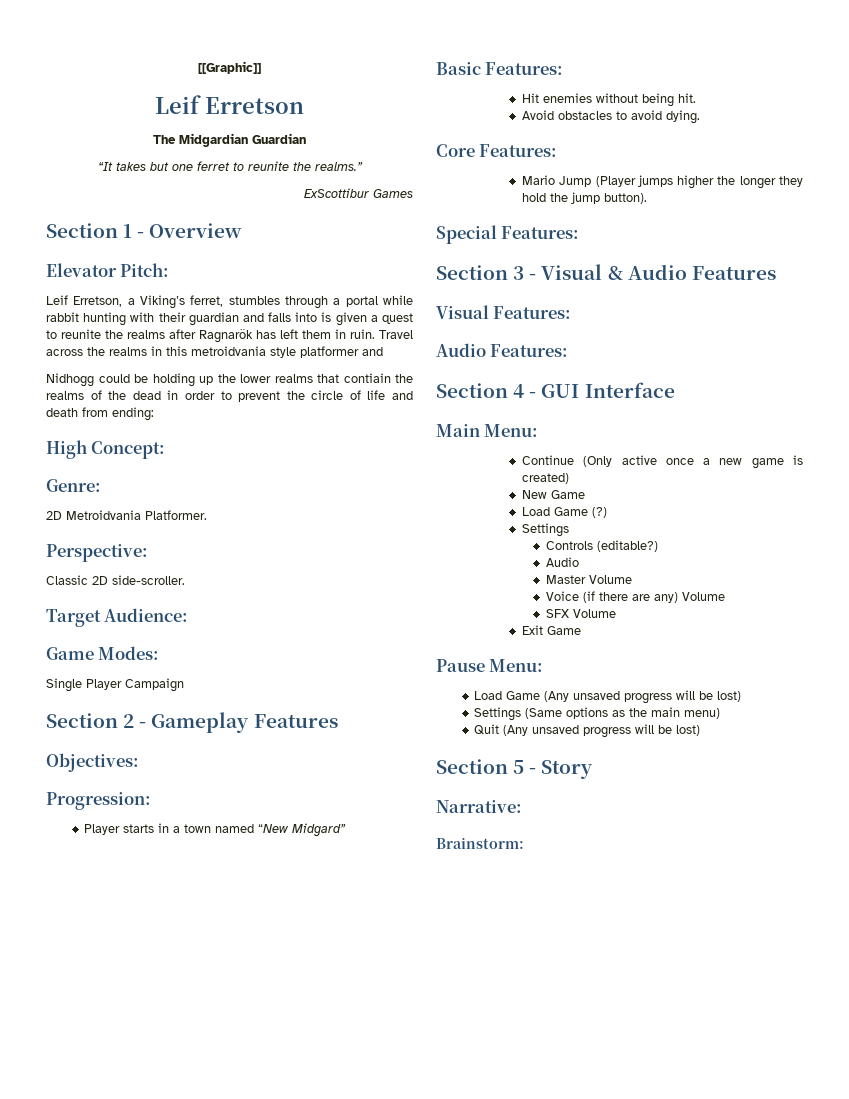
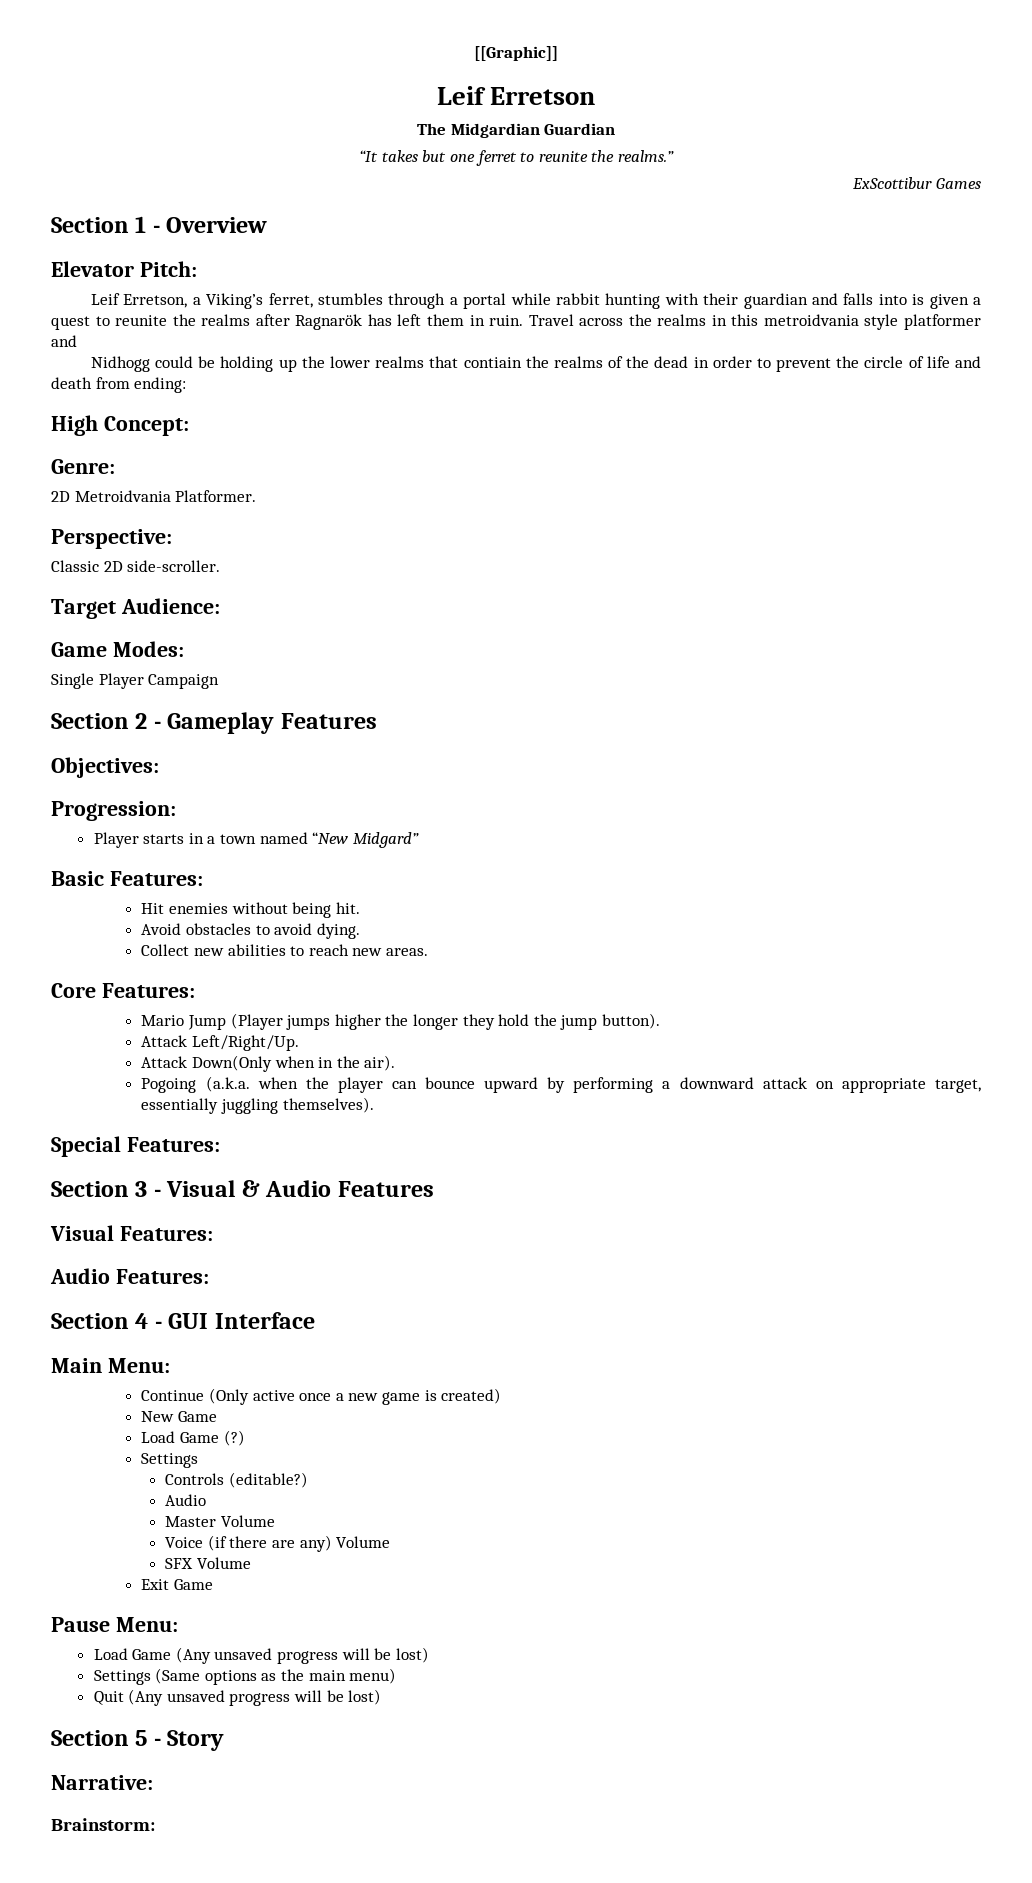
+ Collect new abilities to reach new areas.
+ Attack Left/Right/Up.
+ Attack Down(Only when in the air).
+ Pogoing (a.k.a. when the player can bounce upward by performing a downward attack on appropriate target, essentially juggling themselves).

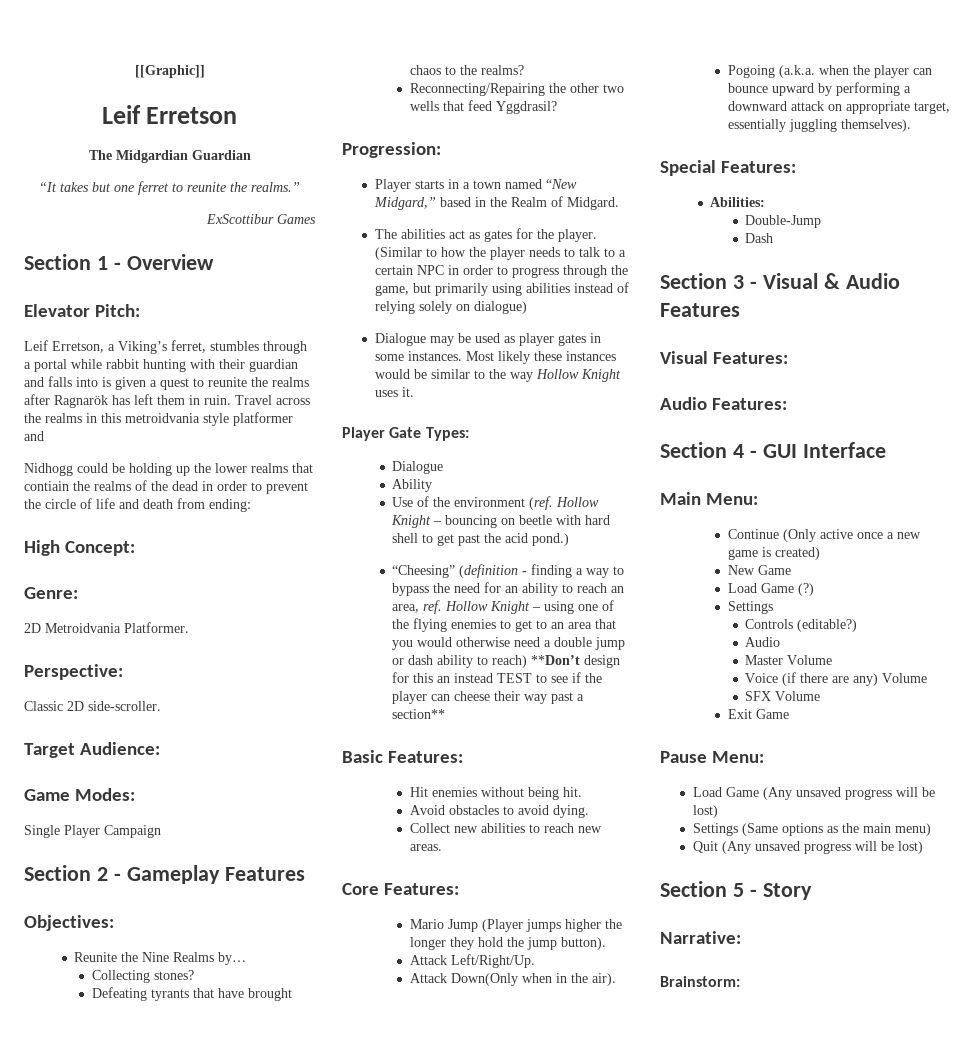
+ Reunite the Nine Realms by…
+ Collecting stones?
+ Defeating tyrants that have brought chaos to the realms?
+ Reconnecting/Repairing the other two wells that feed Yggdrasil?
- Player starts in a town named “New Midgard”
+ Player starts in a town named “New Midgard,” based in the Realm of Midgard.
+ The abilities act as gates for the player. (Similar to how the player needs to talk to a certain NPC in order to progress through the game, but primarily using abilities instead of relying solely on dialogue)
+ Dialogue may be used as player gates in some instances. Most likely these instances would be similar to the way Hollow Knight uses it.
+ Player Gate Types:
+ Dialogue
+ Ability
+ Use of the environment (ref. Hollow Knight – bouncing on beetle with hard shell to get past the acid pond.)
+ “Cheesing” (definition - finding a way to bypass the need for an ability to reach an area, ref. Hollow Knight – using one of the flying enemies to get to an area that you would otherwise need a double jump or dash ability to reach) **Don’t design for this an instead TEST to see if the player can cheese their way past a section**
+ Abilities:
+ Double-Jump
+ Dash

